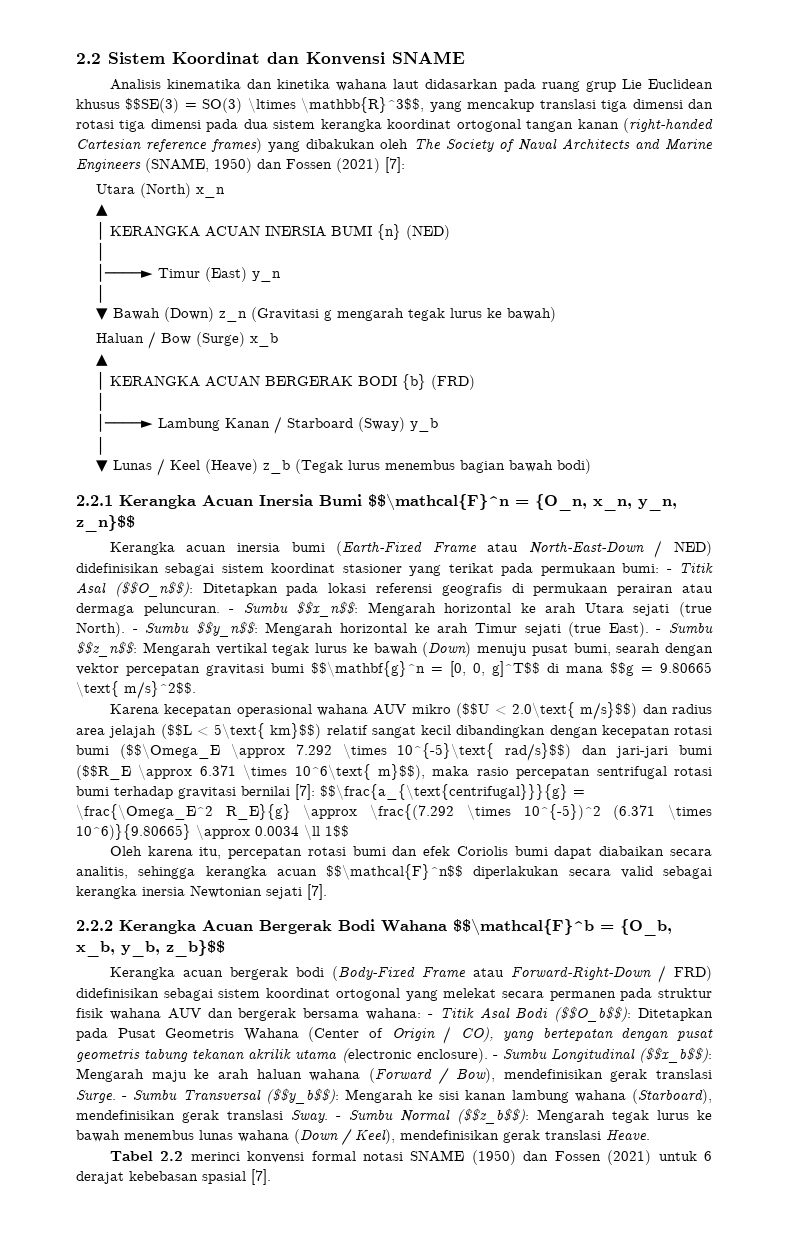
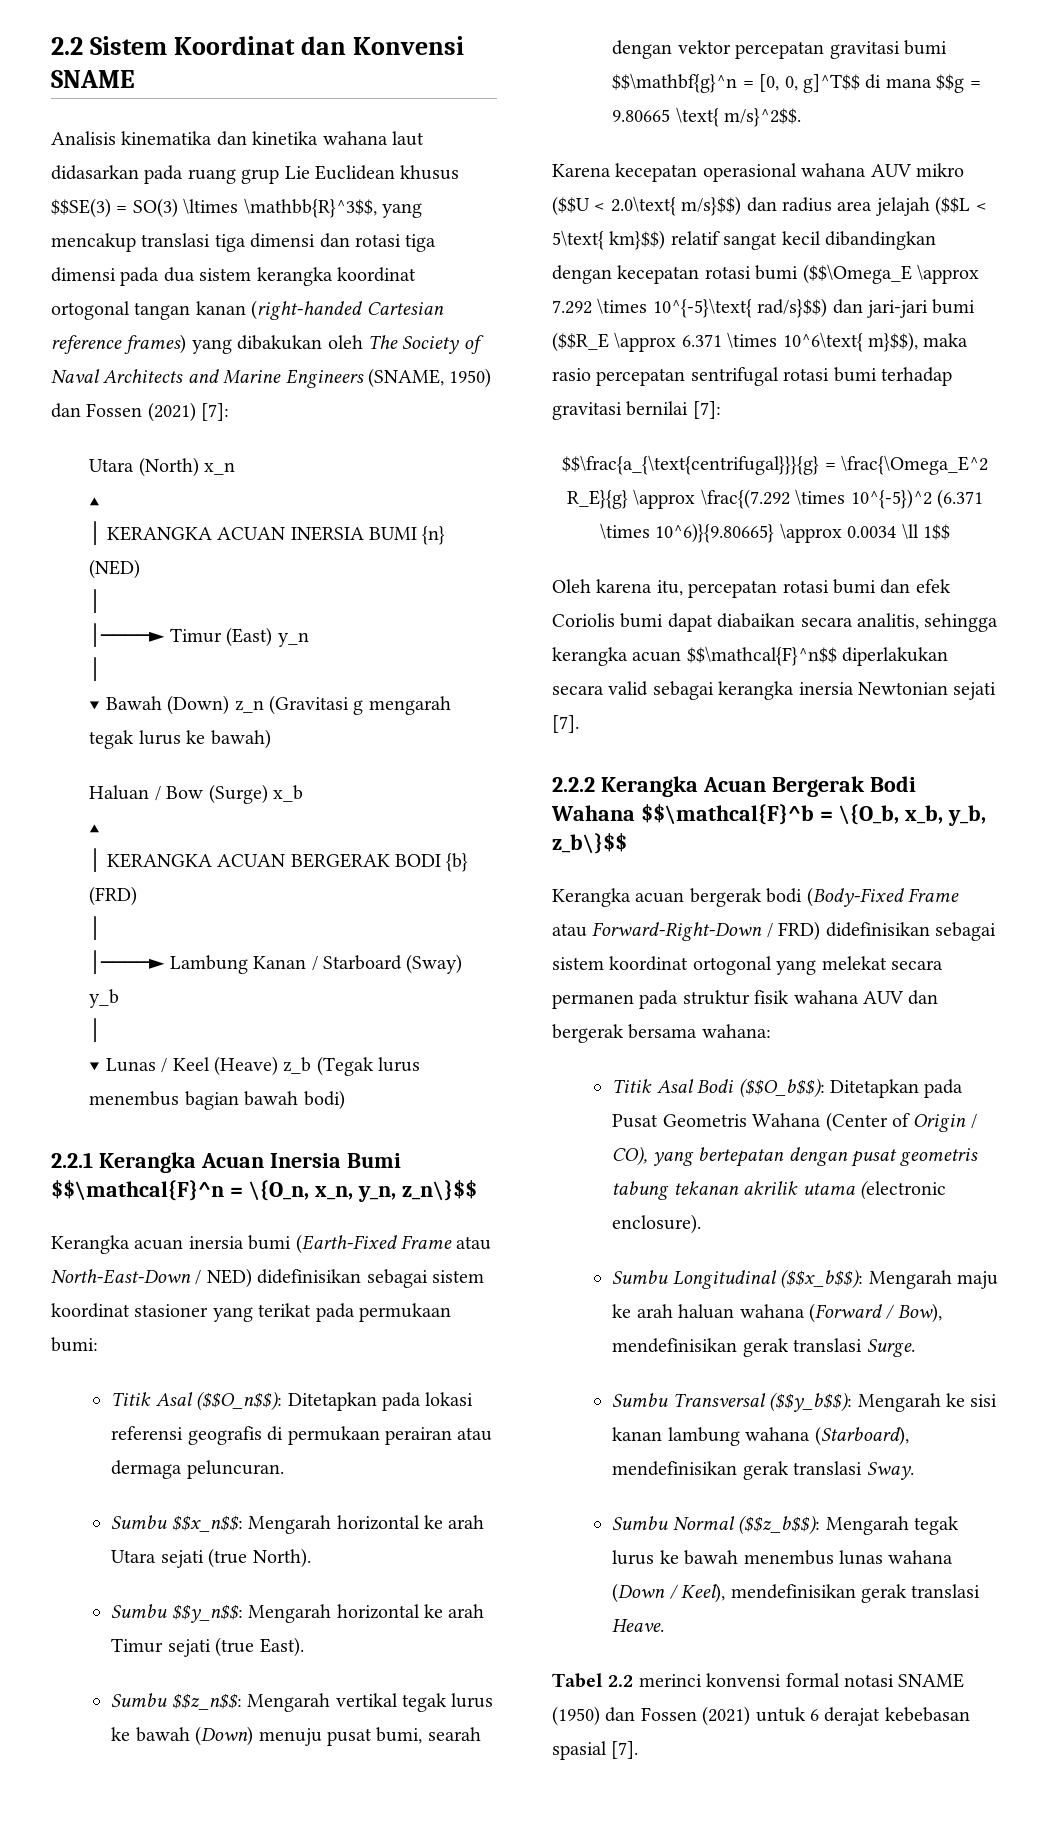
- 2.2.1 Kerangka Acuan Inersia Bumi $$\mathcal{F}^n = {O_n, x_n, y_n, z_n}$$
+ 2.2.1 Kerangka Acuan Inersia Bumi $$\mathcal{F}^n = \{O_n, x_n, y_n, z_n\}$$
- Kerangka acuan inersia bumi (Earth-Fixed Frame atau North-East-Down / NED) didefinisikan sebagai sistem koordinat stasioner yang terikat pada permukaan bumi: - Titik Asal ($$O_n$$):
+ Kerangka acuan inersia bumi (Earth-Fixed Frame atau North-East-Down / NED) didefinisikan sebagai sistem koordinat stasioner yang terikat pada permukaan bumi:
+ Titik Asal ($$O_n$$):
- Ditetapkan pada lokasi referensi geografis di permukaan perairan atau dermaga peluncuran. - Sumbu $$x_n$$:
+ Ditetapkan pada lokasi referensi geografis di permukaan perairan atau dermaga peluncuran.
+ Sumbu $$x_n$$:
- Mengarah horizontal ke arah Utara sejati (true North). - Sumbu $$y_n$$:
+ Mengarah horizontal ke arah Utara sejati (true North).
+ Sumbu $$y_n$$:
- Mengarah horizontal ke arah Timur sejati (true East). - Sumbu $$z_n$$:
+ Mengarah horizontal ke arah Timur sejati (true East).
+ Sumbu $$z_n$$:
- Karena kecepatan operasional wahana AUV mikro ($$U < 2.0\text{ m/s}$$) dan radius area jelajah ($$L < 5\text{ km}$$) relatif sangat kecil dibandingkan dengan kecepatan rotasi bumi ($$\Omega_E \approx 7.292 \times 10^{-5}\text{ rad/s}$$) dan jari-jari bumi ($$R_E \approx 6.371 \times 10^6\text{ m}$$), maka rasio percepatan sentrifugal rotasi bumi terhadap gravitasi bernilai [7]: $$\frac{a_{\text{centrifugal}}}{g} = \frac{\Omega_E^2 R_E}{g} \approx \frac{(7.292 \times 10^{-5})^2 (6.371 \times 10^6)}{9.80665} \approx 0.0034 \ll 1$$
+ Karena kecepatan operasional wahana AUV mikro ($$U < 2.0\text{ m/s}$$) dan radius area jelajah ($$L < 5\text{ km}$$) relatif sangat kecil dibandingkan dengan kecepatan rotasi bumi ($$\Omega_E \approx 7.292 \times 10^{-5}\text{ rad/s}$$) dan jari-jari bumi ($$R_E \approx 6.371 \times 10^6\text{ m}$$), maka rasio percepatan sentrifugal rotasi bumi terhadap gravitasi bernilai [7]:
+ $$\frac{a_{\text{centrifugal}}}{g} = \frac{\Omega_E^2 R_E}{g} \approx \frac{(7.292 \times 10^{-5})^2 (6.371 \times 10^6)}{9.80665} \approx 0.0034 \ll 1$$
- 2.2.2 Kerangka Acuan Bergerak Bodi Wahana $$\mathcal{F}^b = {O_b, x_b, y_b, z_b}$$
+ 2.2.2 Kerangka Acuan Bergerak Bodi Wahana $$\mathcal{F}^b = \{O_b, x_b, y_b, z_b\}$$
- Kerangka acuan bergerak bodi (Body-Fixed Frame atau Forward-Right-Down / FRD) didefinisikan sebagai sistem koordinat ortogonal yang melekat secara permanen pada struktur fisik wahana AUV dan bergerak bersama wahana: - Titik Asal Bodi ($$O_b$$):
+ Kerangka acuan bergerak bodi (Body-Fixed Frame atau Forward-Right-Down / FRD) didefinisikan sebagai sistem koordinat ortogonal yang melekat secara permanen pada struktur fisik wahana AUV dan bergerak bersama wahana:
+ Titik Asal Bodi ($$O_b$$):
- Ditetapkan pada Pusat Geometris Wahana (Center of Origin / CO), yang bertepatan dengan pusat geometris tabung tekanan akrilik utama (electronic enclosure). - Sumbu Longitudinal ($$x_b$$):
+ Ditetapkan pada Pusat Geometris Wahana (Center of Origin / CO), yang bertepatan dengan pusat geometris tabung tekanan akrilik utama (electronic enclosure).
+ Sumbu Longitudinal ($$x_b$$):
- Mengarah maju ke arah haluan wahana (Forward / Bow), mendefinisikan gerak translasi Surge. - Sumbu Transversal ($$y_b$$):
+ Mengarah maju ke arah haluan wahana (Forward / Bow), mendefinisikan gerak translasi Surge.
+ Sumbu Transversal ($$y_b$$):
- Mengarah ke sisi kanan lambung wahana (Starboard), mendefinisikan gerak translasi Sway. - Sumbu Normal ($$z_b$$):
+ Mengarah ke sisi kanan lambung wahana (Starboard), mendefinisikan gerak translasi Sway.
+ Sumbu Normal ($$z_b$$):

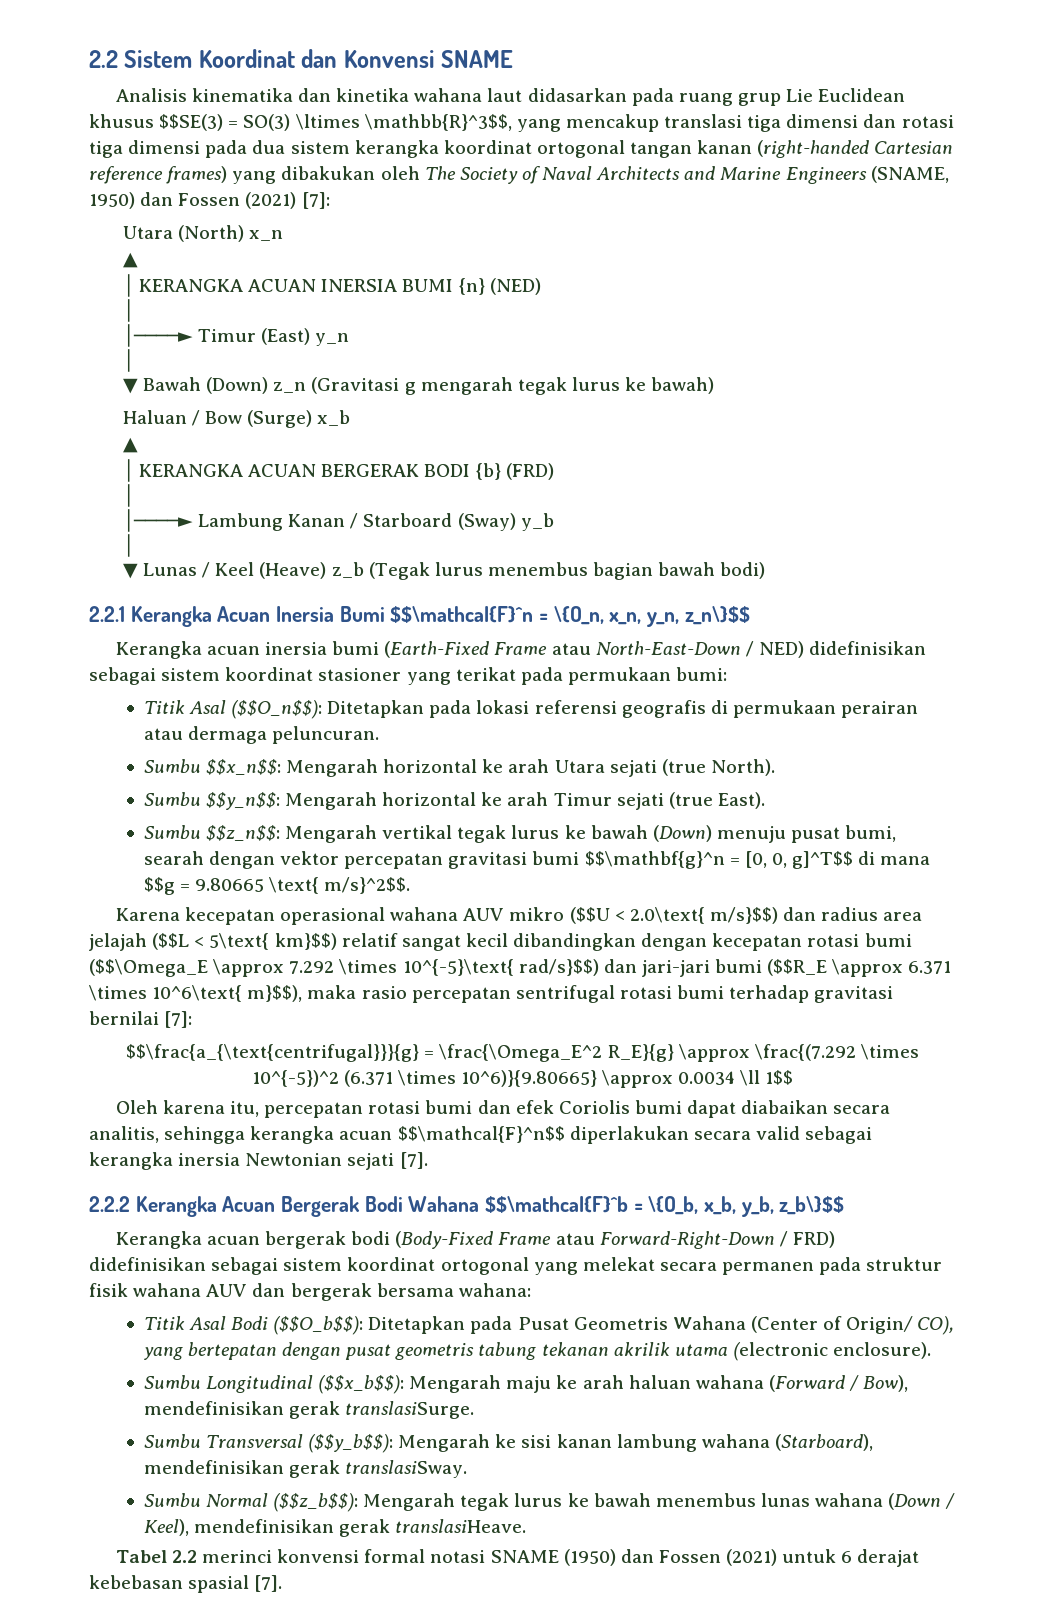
- Titik Asal Bodi ($$O_b$$): Ditetapkan pada Pusat Geometris Wahana (Center of Origin / CO), yang bertepatan dengan pusat geometris tabung tekanan akrilik utama (electronic enclosure).
+ Titik Asal Bodi ($$O_b$$): Ditetapkan pada Pusat Geometris Wahana (Center of Origin/ CO), yang bertepatan dengan pusat geometris tabung tekanan akrilik utama (electronic enclosure).
- Sumbu Longitudinal ($$x_b$$): Mengarah maju ke arah haluan wahana (Forward / Bow), mendefinisikan gerak translasi Surge.
+ Sumbu Longitudinal ($$x_b$$): Mengarah maju ke arah haluan wahana (Forward / Bow), mendefinisikan gerak translasiSurge.
- Sumbu Transversal ($$y_b$$): Mengarah ke sisi kanan lambung wahana (Starboard), mendefinisikan gerak translasi Sway.
+ Sumbu Transversal ($$y_b$$): Mengarah ke sisi kanan lambung wahana (Starboard), mendefinisikan gerak translasiSway.
- Sumbu Normal ($$z_b$$): Mengarah tegak lurus ke bawah menembus lunas wahana (Down / Keel), mendefinisikan gerak translasi Heave.
+ Sumbu Normal ($$z_b$$): Mengarah tegak lurus ke bawah menembus lunas wahana (Down / Keel), mendefinisikan gerak translasiHeave.

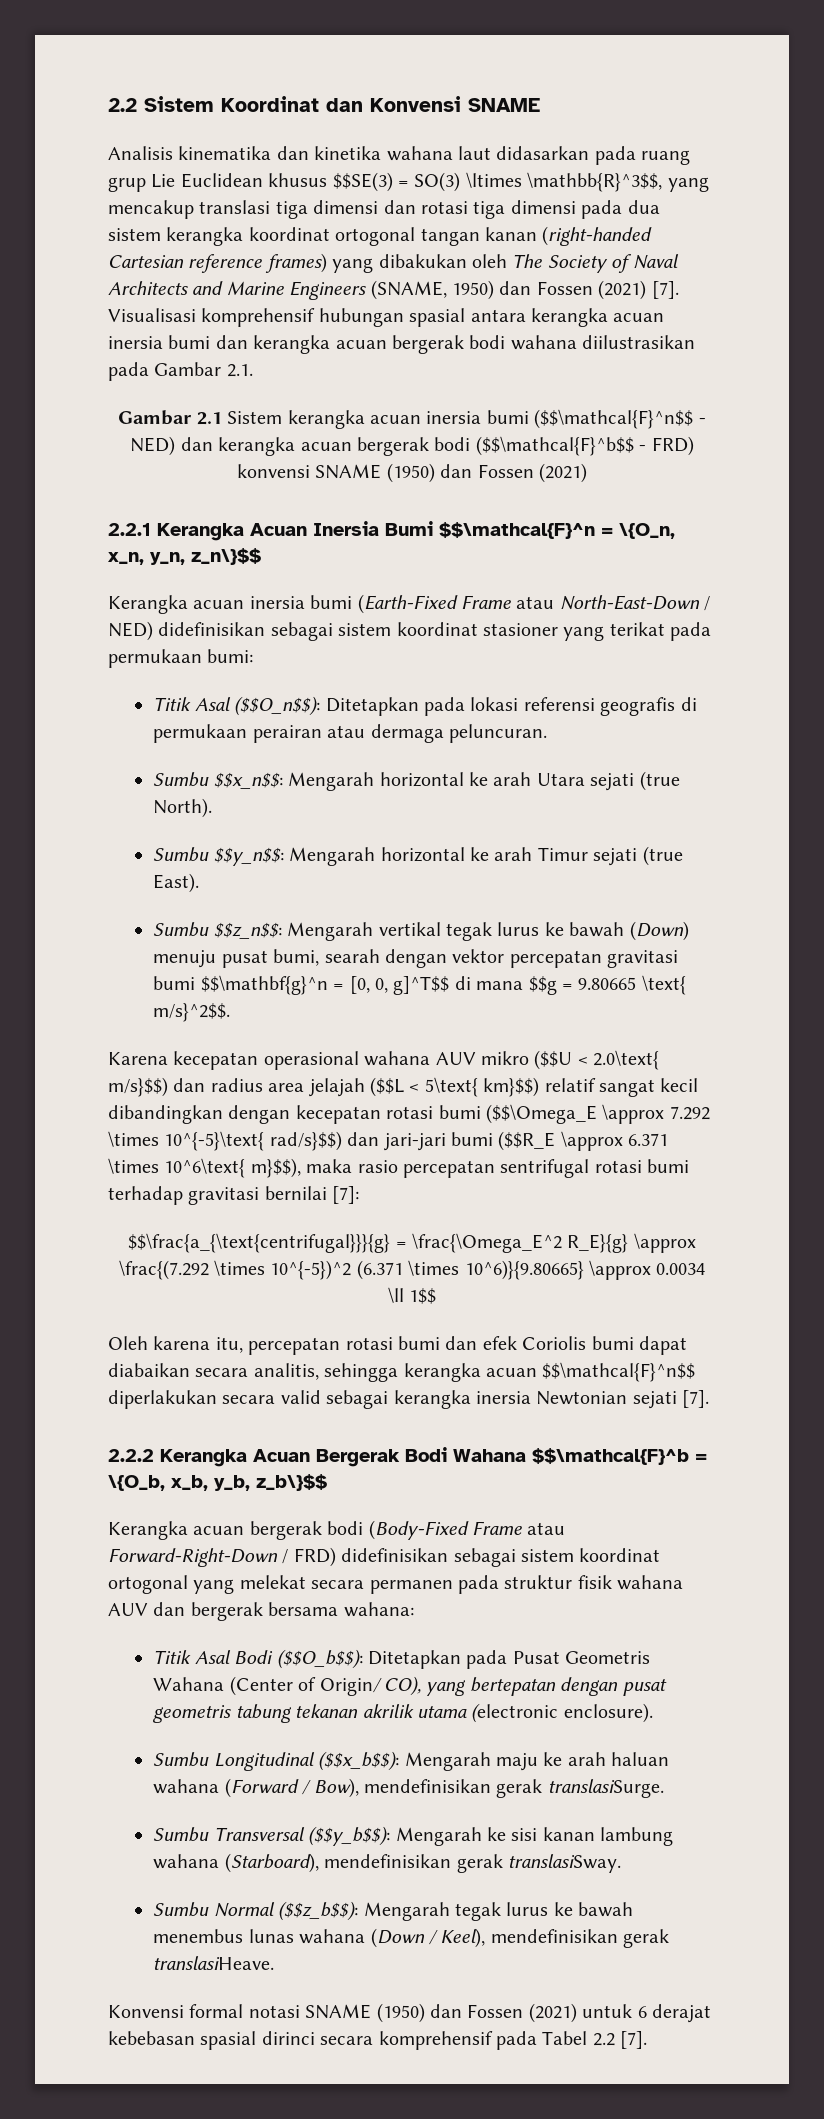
- Analisis kinematika dan kinetika wahana laut didasarkan pada ruang grup Lie Euclidean khusus $$SE(3) = SO(3) \ltimes \mathbb{R}^3$$, yang mencakup translasi tiga dimensi dan rotasi tiga dimensi pada dua sistem kerangka koordinat ortogonal tangan kanan (right-handed Cartesian reference frames) yang dibakukan oleh The Society of Naval Architects and Marine Engineers (SNAME, 1950) dan Fossen (2021) [7]:
- Utara (North) x_n
- ▲
- │ KERANGKA ACUAN INERSIA BUMI {n} (NED)
- │
- │────► Timur (East) y_n
- │
- ▼ Bawah (Down) z_n (Gravitasi g mengarah tegak lurus ke bawah)
- Haluan / Bow (Surge) x_b
- ▲
- │ KERANGKA ACUAN BERGERAK BODI {b} (FRD)
- │
- │────► Lambung Kanan / Starboard (Sway) y_b
- │
- ▼ Lunas / Keel (Heave) z_b (Tegak lurus menembus bagian bawah bodi)
+ Analisis kinematika dan kinetika wahana laut didasarkan pada ruang grup Lie Euclidean khusus $$SE(3) = SO(3) \ltimes \mathbb{R}^3$$, yang mencakup translasi tiga dimensi dan rotasi tiga dimensi pada dua sistem kerangka koordinat ortogonal tangan kanan (right-handed Cartesian reference frames) yang dibakukan oleh The Society of Naval Architects and Marine Engineers (SNAME, 1950) dan Fossen (2021) [7]. Visualisasi komprehensif hubungan spasial antara kerangka acuan inersia bumi dan kerangka acuan bergerak bodi wahana diilustrasikan pada Gambar 2.1.
+ Gambar 2.1 Sistem kerangka acuan inersia bumi ($$\mathcal{F}^n$$ - NED) dan kerangka acuan bergerak bodi ($$\mathcal{F}^b$$ - FRD) konvensi SNAME (1950) dan Fossen (2021)
- Tabel 2.2 merinci konvensi formal notasi SNAME (1950) dan Fossen (2021) untuk 6 derajat kebebasan spasial [7].
+ Konvensi formal notasi SNAME (1950) dan Fossen (2021) untuk 6 derajat kebebasan spasial dirinci secara komprehensif pada Tabel 2.2 [7].

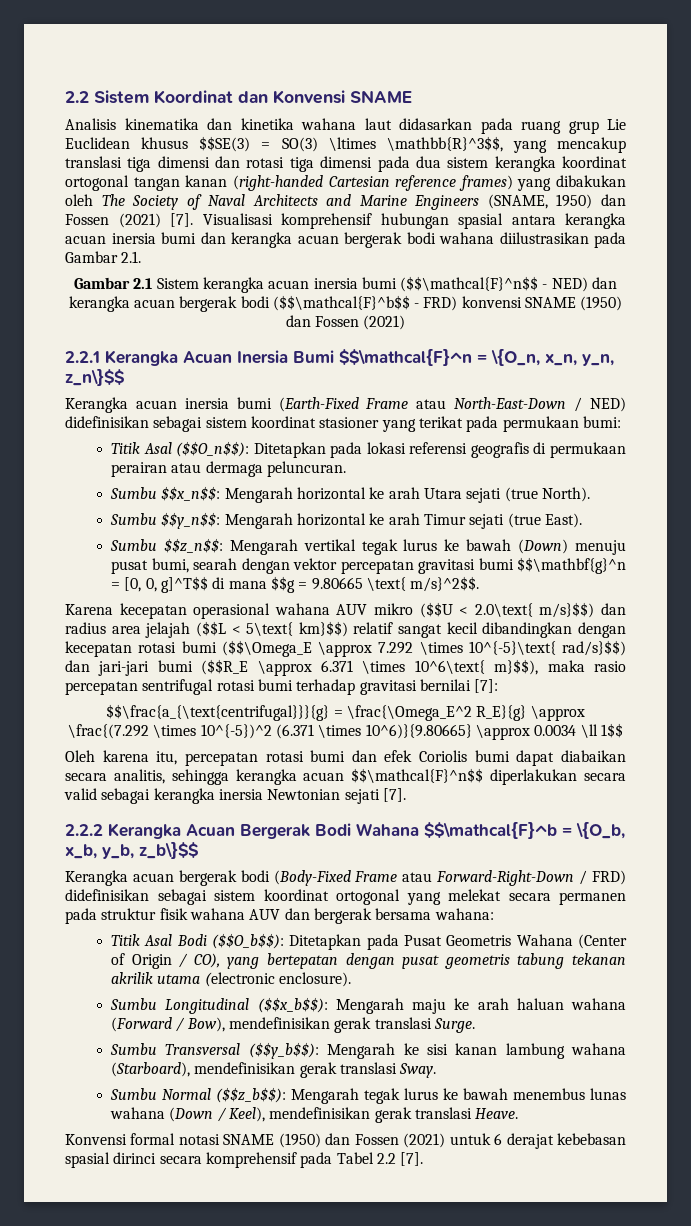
- Titik Asal Bodi ($$O_b$$): Ditetapkan pada Pusat Geometris Wahana (Center of Origin/ CO), yang bertepatan dengan pusat geometris tabung tekanan akrilik utama (electronic enclosure).
+ Titik Asal Bodi ($$O_b$$): Ditetapkan pada Pusat Geometris Wahana (Center of Origin / CO), yang bertepatan dengan pusat geometris tabung tekanan akrilik utama (electronic enclosure).
- Sumbu Longitudinal ($$x_b$$): Mengarah maju ke arah haluan wahana (Forward / Bow), mendefinisikan gerak translasiSurge.
+ Sumbu Longitudinal ($$x_b$$): Mengarah maju ke arah haluan wahana (Forward / Bow), mendefinisikan gerak translasi Surge.
- Sumbu Transversal ($$y_b$$): Mengarah ke sisi kanan lambung wahana (Starboard), mendefinisikan gerak translasiSway.
+ Sumbu Transversal ($$y_b$$): Mengarah ke sisi kanan lambung wahana (Starboard), mendefinisikan gerak translasi Sway.
- Sumbu Normal ($$z_b$$): Mengarah tegak lurus ke bawah menembus lunas wahana (Down / Keel), mendefinisikan gerak translasiHeave.
+ Sumbu Normal ($$z_b$$): Mengarah tegak lurus ke bawah menembus lunas wahana (Down / Keel), mendefinisikan gerak translasi Heave.

